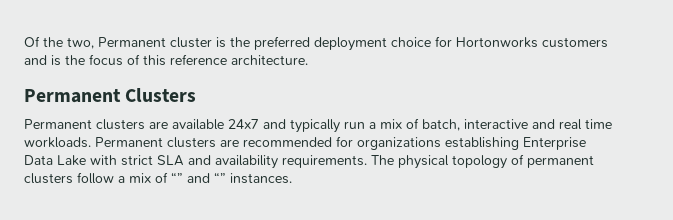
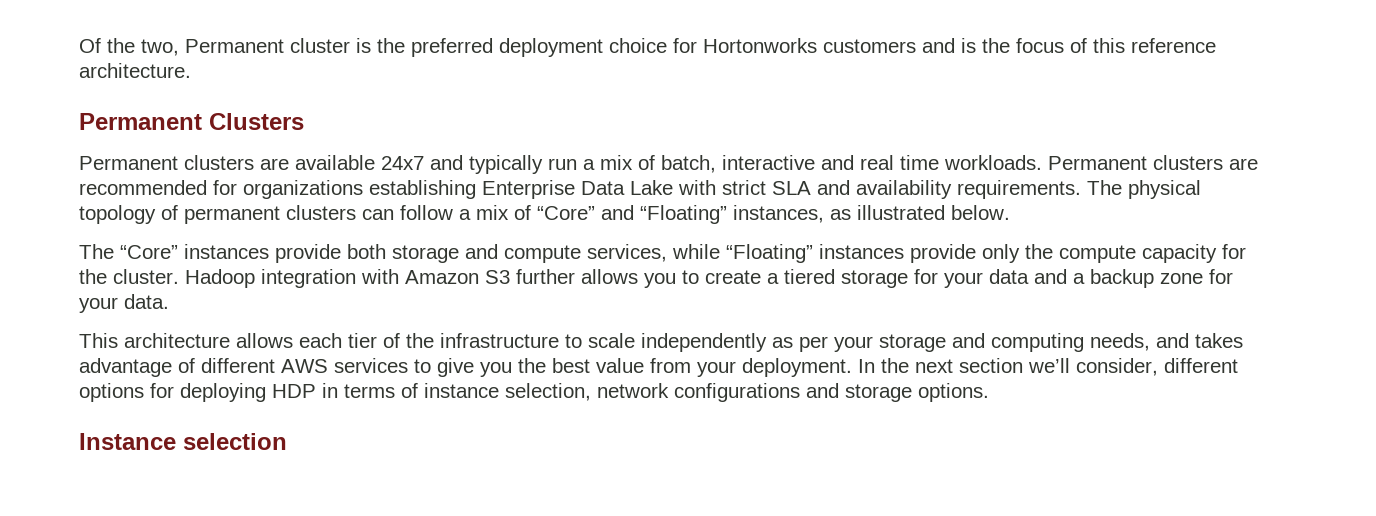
- The physical topology of permanent clusters follow a mix of “” and “” instances.
+ The physical topology of permanent clusters can follow a mix of “Core” and “Floating” instances, as illustrated below.
+ The “Core” instances provide both storage and compute services, while “Floating” instances provide only the compute capacity for the cluster. Hadoop integration with Amazon S3 further allows you to create a tiered storage for your data and a backup zone for your data.
+ This architecture allows each tier of the infrastructure to scale independently as per your storage and computing needs, and takes advantage of different AWS services to give you the best value from your deployment. In the next section we’ll consider, different options for deploying HDP in terms of instance selection, network configurations and storage options.
+ Instance selection

